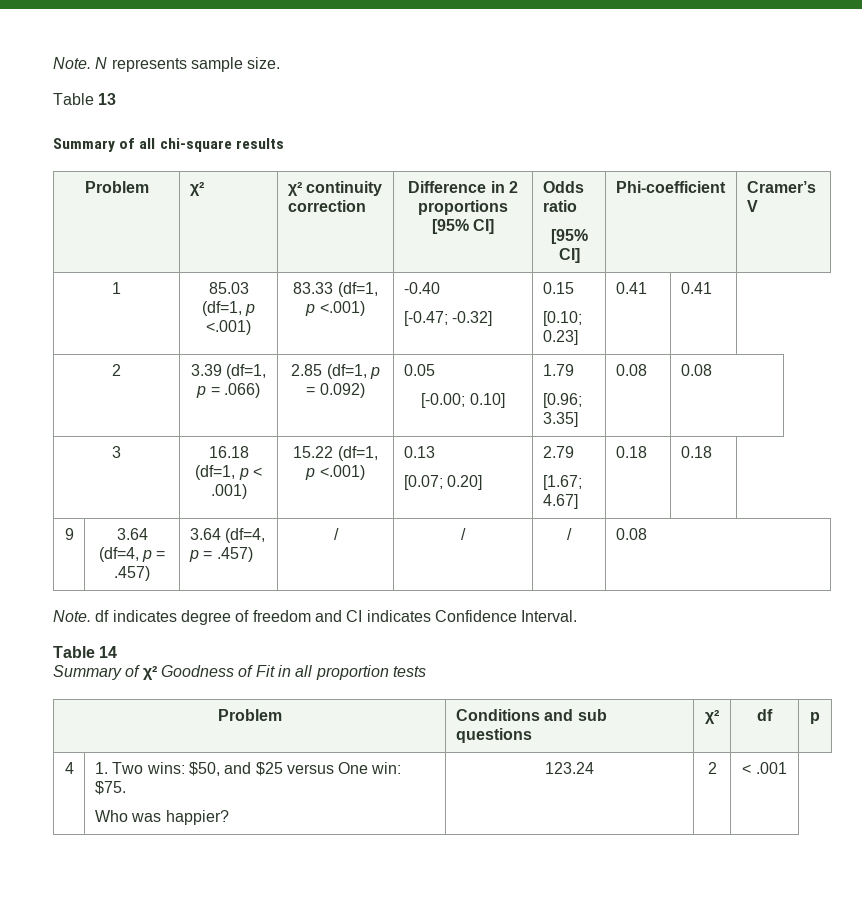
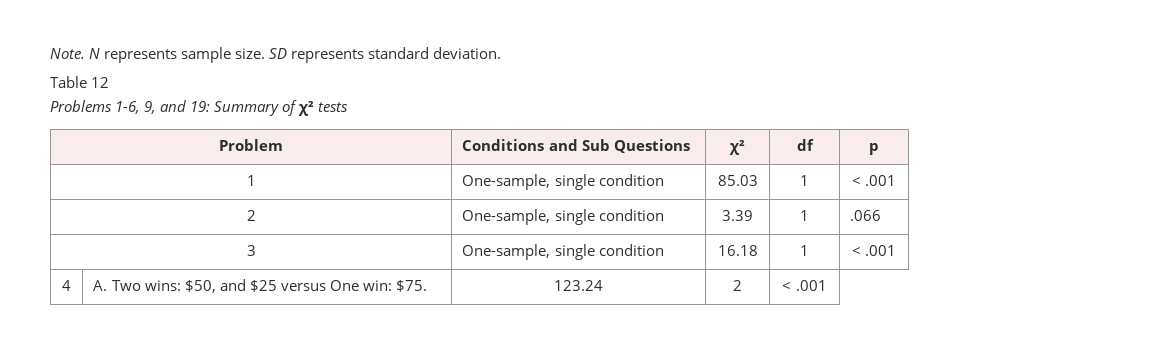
- N represents sample size.
- Table 13
- Summary of all chi-square results
- Problem | χ² | χ² continuity correction | Difference in 2 proportions [95% CI] | Odds ratio
- [95% CI] | Phi-coefficient | Cramer’s V
- 1 | 85.03 (df=1, p <.001) | 83.33 (df=1, p <.001) | -0.40
- [-0.47; -0.32] | 0.15
- [0.10; 0.23] | 0.41 | 0.41
- 2 | 3.39 (df=1, p = .066) | 2.85 (df=1, p = 0.092) | 0.05
- [-0.00; 0.10] | 1.79
- [0.96; 3.35] | 0.08 | 0.08
- 3 | 16.18 (df=1, p < .001) | 15.22 (df=1, p <.001) | 0.13
- [0.07; 0.20] | 2.79
- [1.67; 4.67] | 0.18 | 0.18
- 9 | 3.64 (df=4, p = .457) | 3.64 (df=4, p = .457) | / | / | / | 0.08
- Note. df indicates degree of freedom and CI indicates Confidence Interval.
- Table 14
- Summary of χ² Goodness of Fit in all proportion tests
+ N represents sample size. SD represents standard deviation.
+ Table 12
+ Problems 1-6, 9, and 19: Summary of χ² tests
- Problem | Conditions and sub questions | χ² | df | p
+ Problem | Conditions and Sub Questions | χ² | df | p
+ 1 | One-sample, single condition | 85.03 | 1 | < .001
+ 2 | One-sample, single condition | 3.39 | 1 | .066
+ 3 | One-sample, single condition | 16.18 | 1 | < .001
- 4 | 1. Two wins: $50, and $25 versus One win: $75.
- Who was happier? | 123.24 | 2 | < .001
+ 4 | A. Two wins: $50, and $25 versus One win: $75. | 123.24 | 2 | < .001

